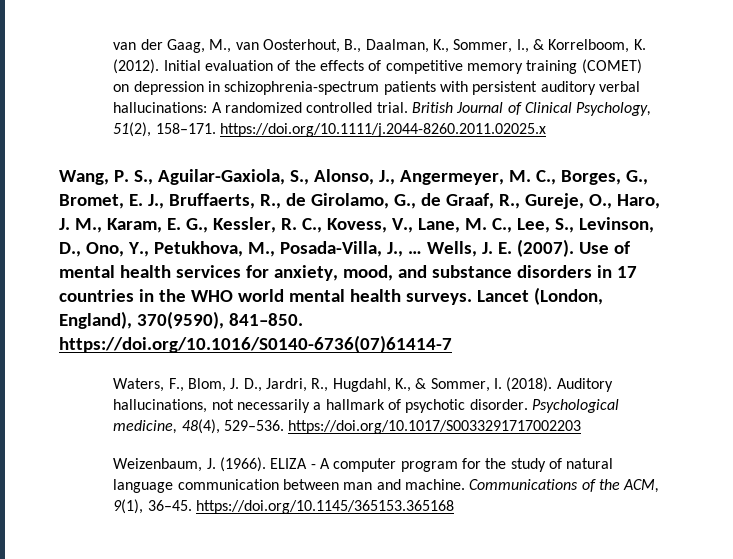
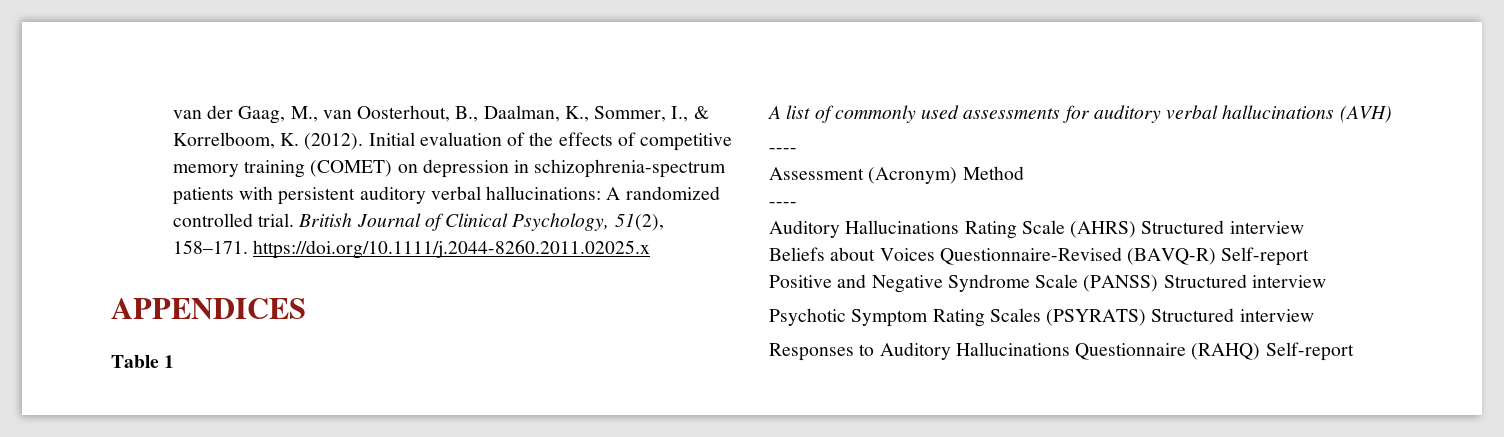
- Wang, P. S., Aguilar-Gaxiola, S., Alonso, J., Angermeyer, M. C., Borges, G., Bromet, E. J., Bruffaerts, R., de Girolamo, G., de Graaf, R., Gureje, O., Haro, J. M., Karam, E. G., Kessler, R. C., Kovess, V., Lane, M. C., Lee, S., Levinson, D., Ono, Y., Petukhova, M., Posada-Villa, J., … Wells, J. E. (2007). Use of mental health services for anxiety, mood, and substance disorders in 17 countries in the WHO world mental health surveys. Lancet (London, England), 370(9590), 841–850. https://doi.org/10.1016/S0140-6736(07)61414-7
- Waters, F., Blom, J. D., Jardri, R., Hugdahl, K., & Sommer, I. (2018). Auditory hallucinations, not necessarily a hallmark of psychotic disorder. Psychological medicine, 48(4), 529–536. https://doi.org/10.1017/S0033291717002203
- Weizenbaum, J. (1966). ELIZA - A computer program for the study of natural language communication between man and machine. Communications of the ACM, 9(1), 36–45. https://doi.org/10.1145/365153.365168
+ APPENDICES
+ Table 1
+ A list of commonly used assessments for auditory verbal hallucinations (AVH)
+ ----
+ Assessment (Acronym) Method
+ ----
+ Auditory Hallucinations Rating Scale (AHRS) Structured interview
+ Beliefs about Voices Questionnaire-Revised (BAVQ-R) Self-report
+ Positive and Negative Syndrome Scale (PANSS) Structured interview
+ Psychotic Symptom Rating Scales (PSYRATS) Structured interview
+ Responses to Auditory Hallucinations Questionnaire (RAHQ) Self-report

